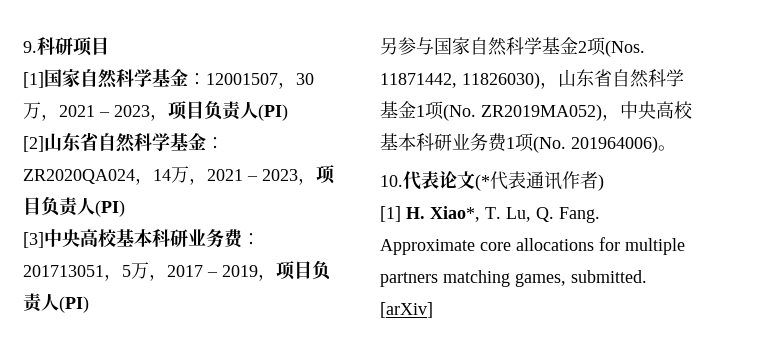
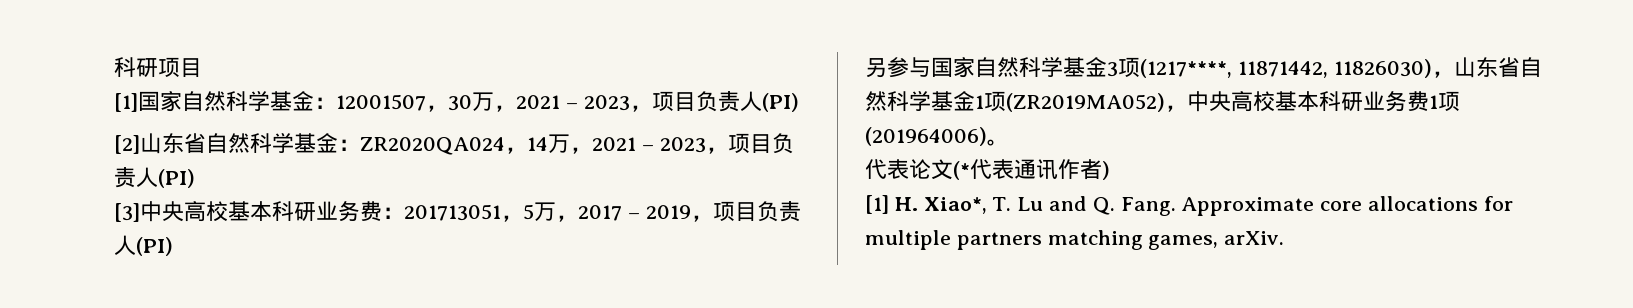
- 9.科研项目
+ 科研项目
- 另参与国家自然科学基金2项(Nos. 11871442, 11826030)，山东省自然科学基金1项(No. ZR2019MA052)，中央高校基本科研业务费1项(No. 201964006)。
+ 另参与国家自然科学基金3项(1217****, 11871442, 11826030)，山东省自然科学基金1项(ZR2019MA052)，中央高校基本科研业务费1项(201964006)。
- 10.代表论文(*代表通讯作者)
+ 代表论文(*代表通讯作者)
- [1] H. Xiao*, T. Lu, Q. Fang.
+ [1] H. Xiao*, T. Lu and Q. Fang.
- Approximate core allocations for multiple partners matching games, submitted. [arXiv]
+ Approximate core allocations for multiple partners matching games, arXiv.

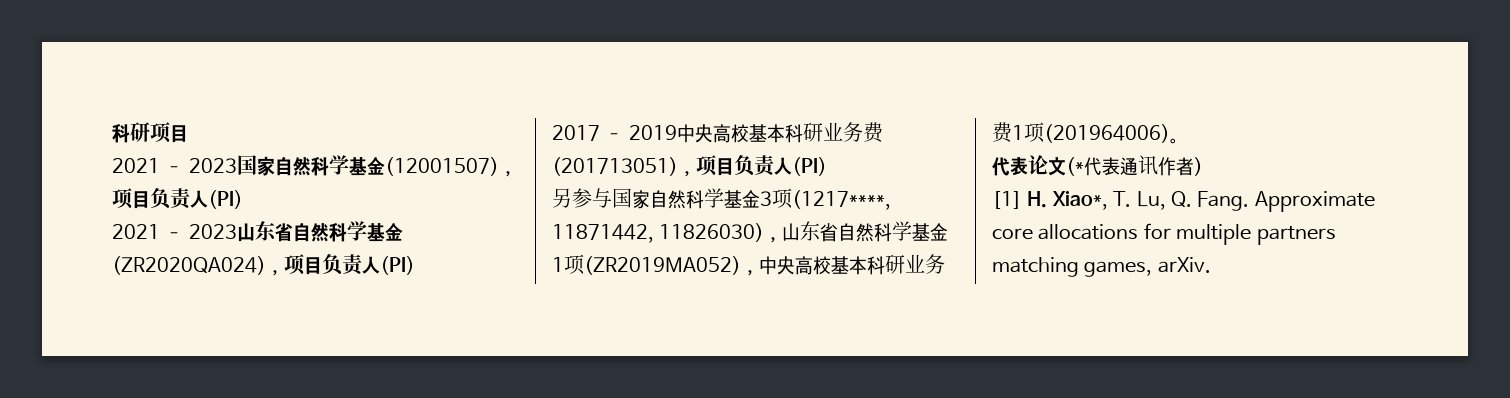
- [1]国家自然科学基金：12001507，30万，2021 – 2023，项目负责人(PI)
- [2]山东省自然科学基金：ZR2020QA024，14万，2021 – 2023，项目负责人(PI)
- [3]中央高校基本科研业务费：201713051，5万，2017 – 2019，项目负责人(PI)
+ 2021 – 2023国家自然科学基金(12001507)，项目负责人(PI)
+ 2021 – 2023山东省自然科学基金(ZR2020QA024)，项目负责人(PI)
+ 2017 – 2019中央高校基本科研业务费(201713051)，项目负责人(PI)
- [1] H. Xiao*, T. Lu and Q. Fang.
+ [1] H. Xiao*, T. Lu, Q. Fang.

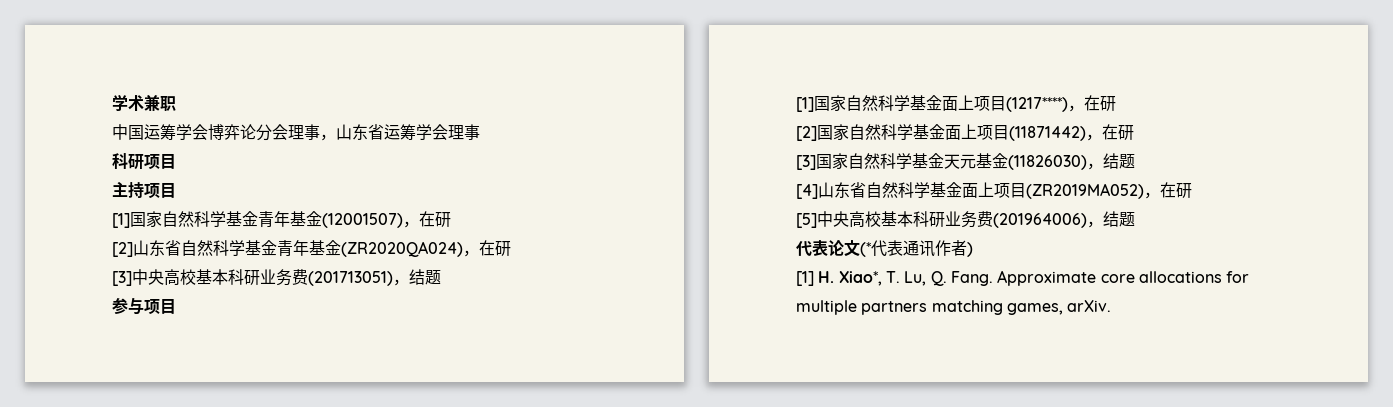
+ 学术兼职
+ 中国运筹学会博弈论分会理事，山东省运筹学会理事
- 2021 – 2023国家自然科学基金(12001507)，项目负责人(PI)
- 2021 – 2023山东省自然科学基金(ZR2020QA024)，项目负责人(PI)
- 2017 – 2019中央高校基本科研业务费(201713051)，项目负责人(PI)
- 另参与国家自然科学基金3项(1217****, 11871442, 11826030)，山东省自然科学基金1项(ZR2019MA052)，中央高校基本科研业务费1项(201964006)。
+ 主持项目
+ [1]国家自然科学基金青年基金(12001507)，在研
+ [2]山东省自然科学基金青年基金(ZR2020QA024)，在研
+ [3]中央高校基本科研业务费(201713051)，结题
+ 参与项目
+ [1]国家自然科学基金面上项目(1217****)，在研
+ [2]国家自然科学基金面上项目(11871442)，在研
+ [3]国家自然科学基金天元基金(11826030)，结题
+ [4]山东省自然科学基金面上项目(ZR2019MA052)，在研
+ [5]中央高校基本科研业务费(201964006)，结题

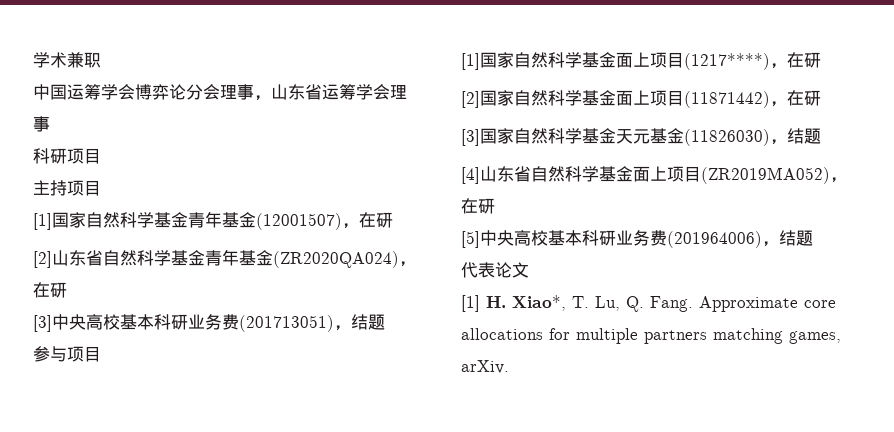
- 代表论文(*代表通讯作者)
+ 代表论文

